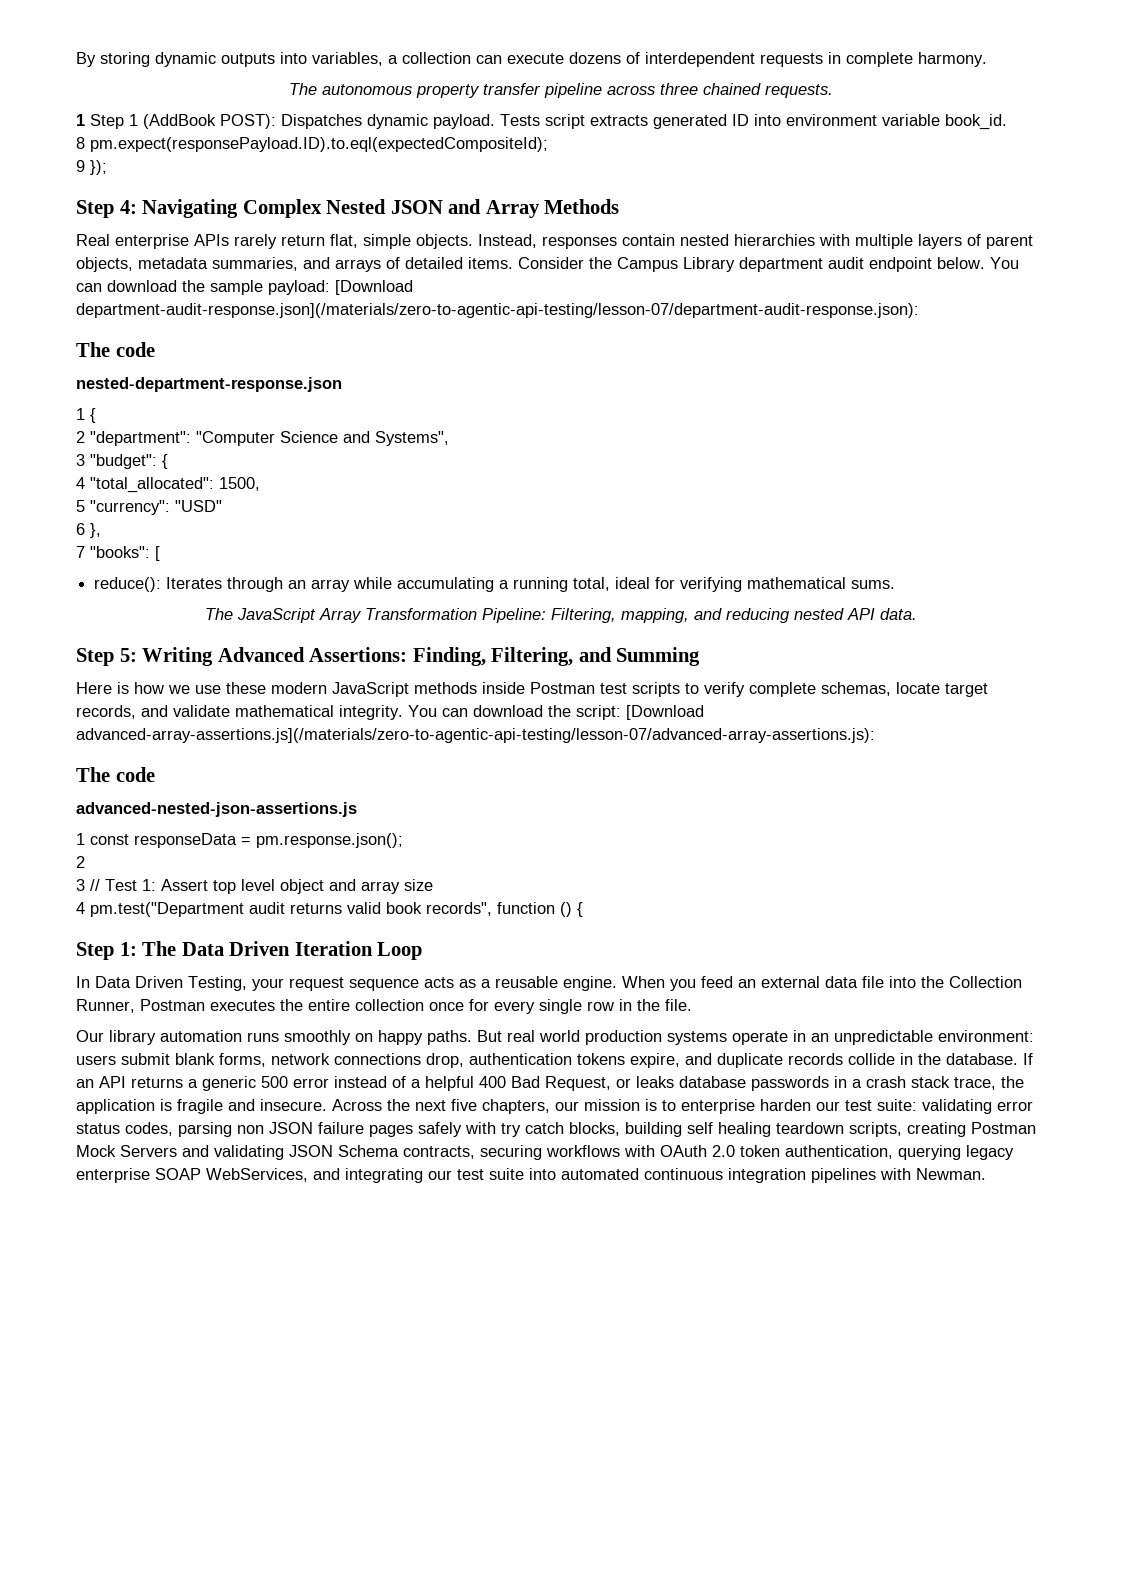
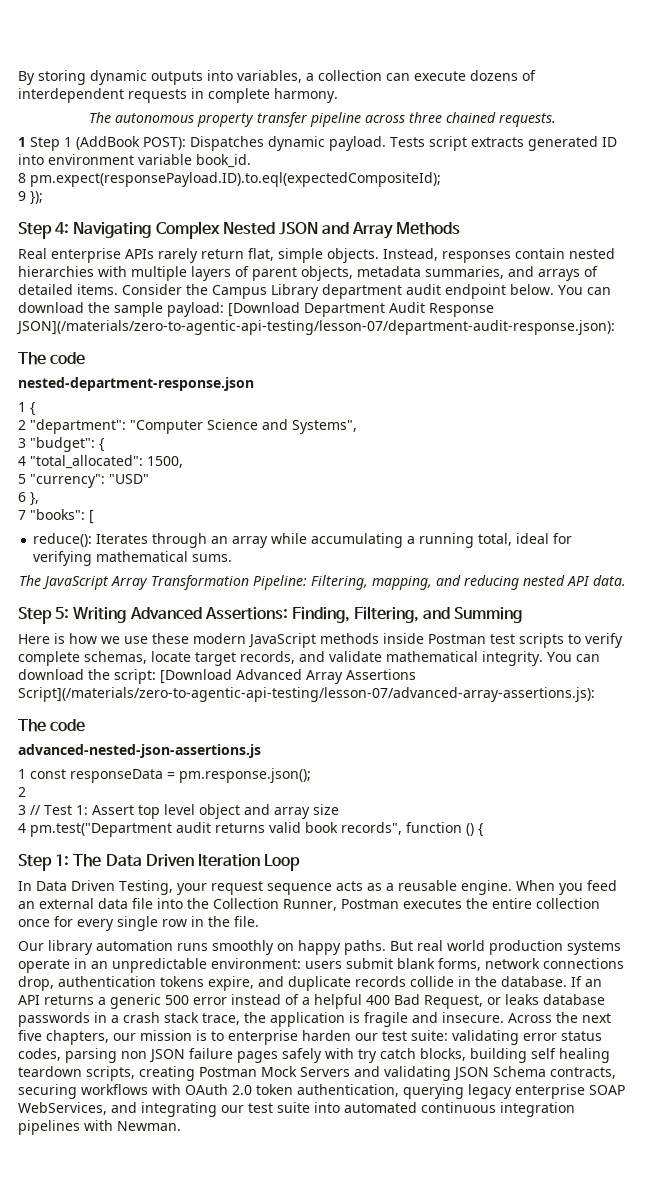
- You can download the sample payload: [Download department-audit-response.json](/materials/zero-to-agentic-api-testing/lesson-07/department-audit-response.json):
+ You can download the sample payload: [Download Department Audit Response JSON](/materials/zero-to-agentic-api-testing/lesson-07/department-audit-response.json):
- You can download the script: [Download advanced-array-assertions.js](/materials/zero-to-agentic-api-testing/lesson-07/advanced-array-assertions.js):
+ You can download the script: [Download Advanced Array Assertions Script](/materials/zero-to-agentic-api-testing/lesson-07/advanced-array-assertions.js):

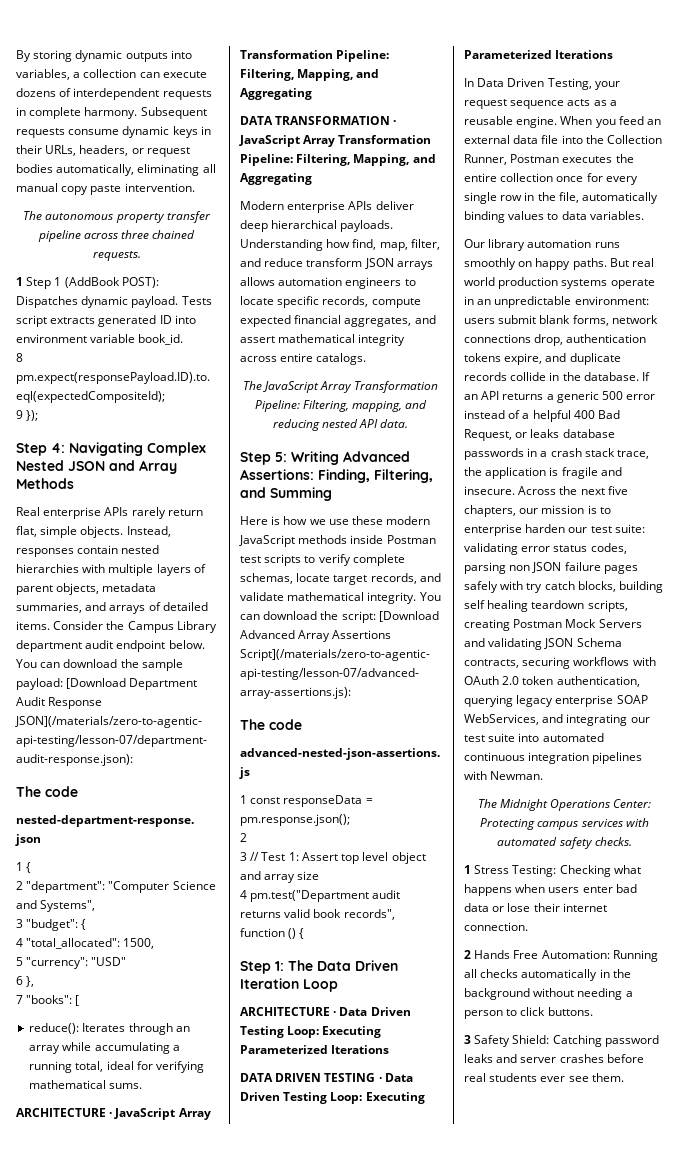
+ Subsequent requests consume dynamic keys in their URLs, headers, or request bodies automatically, eliminating all manual copy paste intervention.
+ ARCHITECTURE · JavaScript Array Transformation Pipeline: Filtering, Mapping, and Aggregating
+ DATA TRANSFORMATION · JavaScript Array Transformation Pipeline: Filtering, Mapping, and Aggregating
+ Modern enterprise APIs deliver deep hierarchical payloads. Understanding how find, map, filter, and reduce transform JSON arrays allows automation engineers to locate specific records, compute expected financial aggregates, and assert mathematical integrity across entire catalogs.
+ ARCHITECTURE · Data Driven Testing Loop: Executing Parameterized Iterations
+ DATA DRIVEN TESTING · Data Driven Testing Loop: Executing Parameterized Iterations
- When you feed an external data file into the Collection Runner, Postman executes the entire collection once for every single row in the file.
+ When you feed an external data file into the Collection Runner, Postman executes the entire collection once for every single row in the file, automatically binding values to data variables.
+ The Midnight Operations Center: Protecting campus services with automated safety checks.
+ 1 Stress Testing: Checking what happens when users enter bad data or lose their internet connection.
+ 2 Hands Free Automation: Running all checks automatically in the background without needing a person to click buttons.
+ 3 Safety Shield: Catching password leaks and server crashes before real students ever see them.

